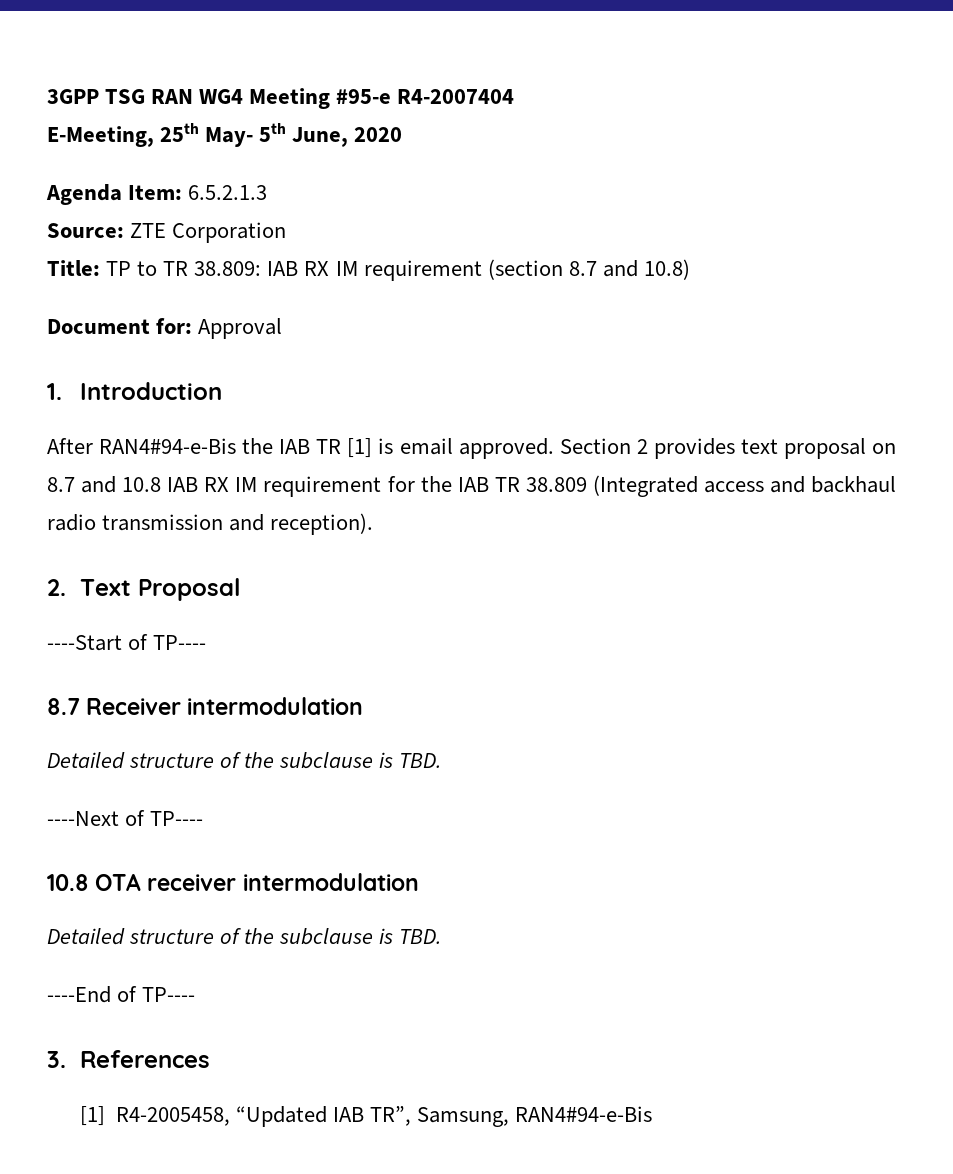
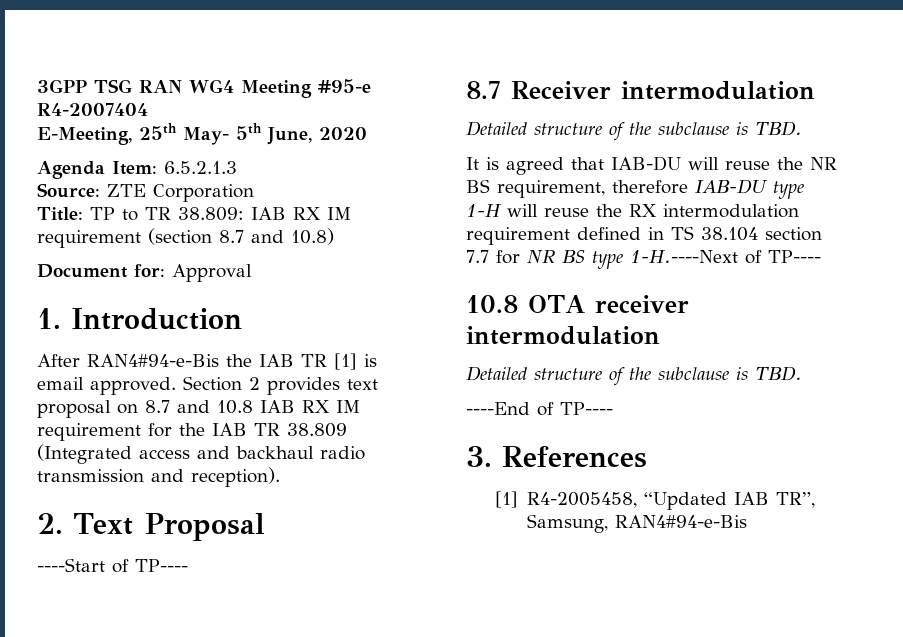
- ----Next of TP----
+ It is agreed that IAB-DU will reuse the NR BS requirement, therefore IAB-DU type 1-H will reuse the RX intermodulation requirement defined in TS 38.104 section 7.7 for NR BS type 1-H.----Next of TP----

